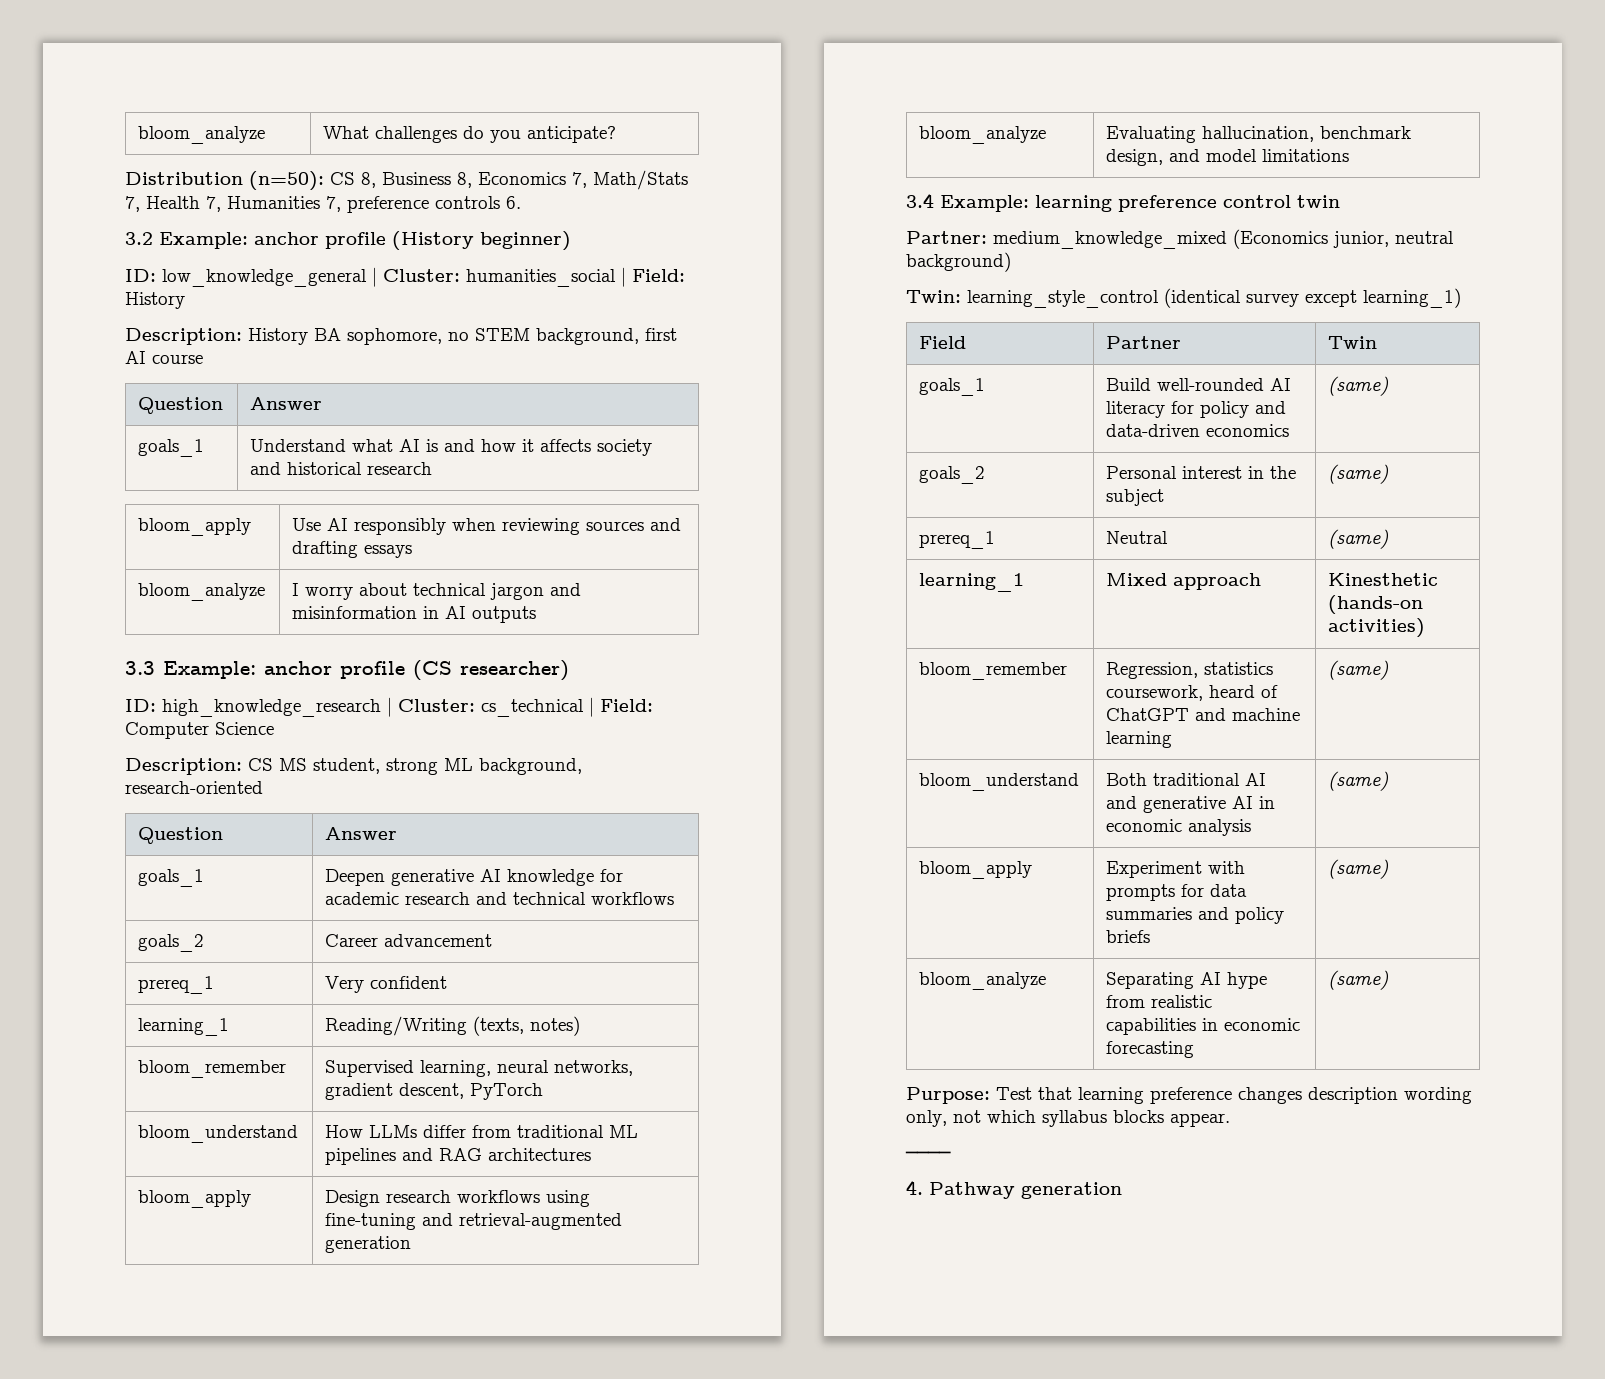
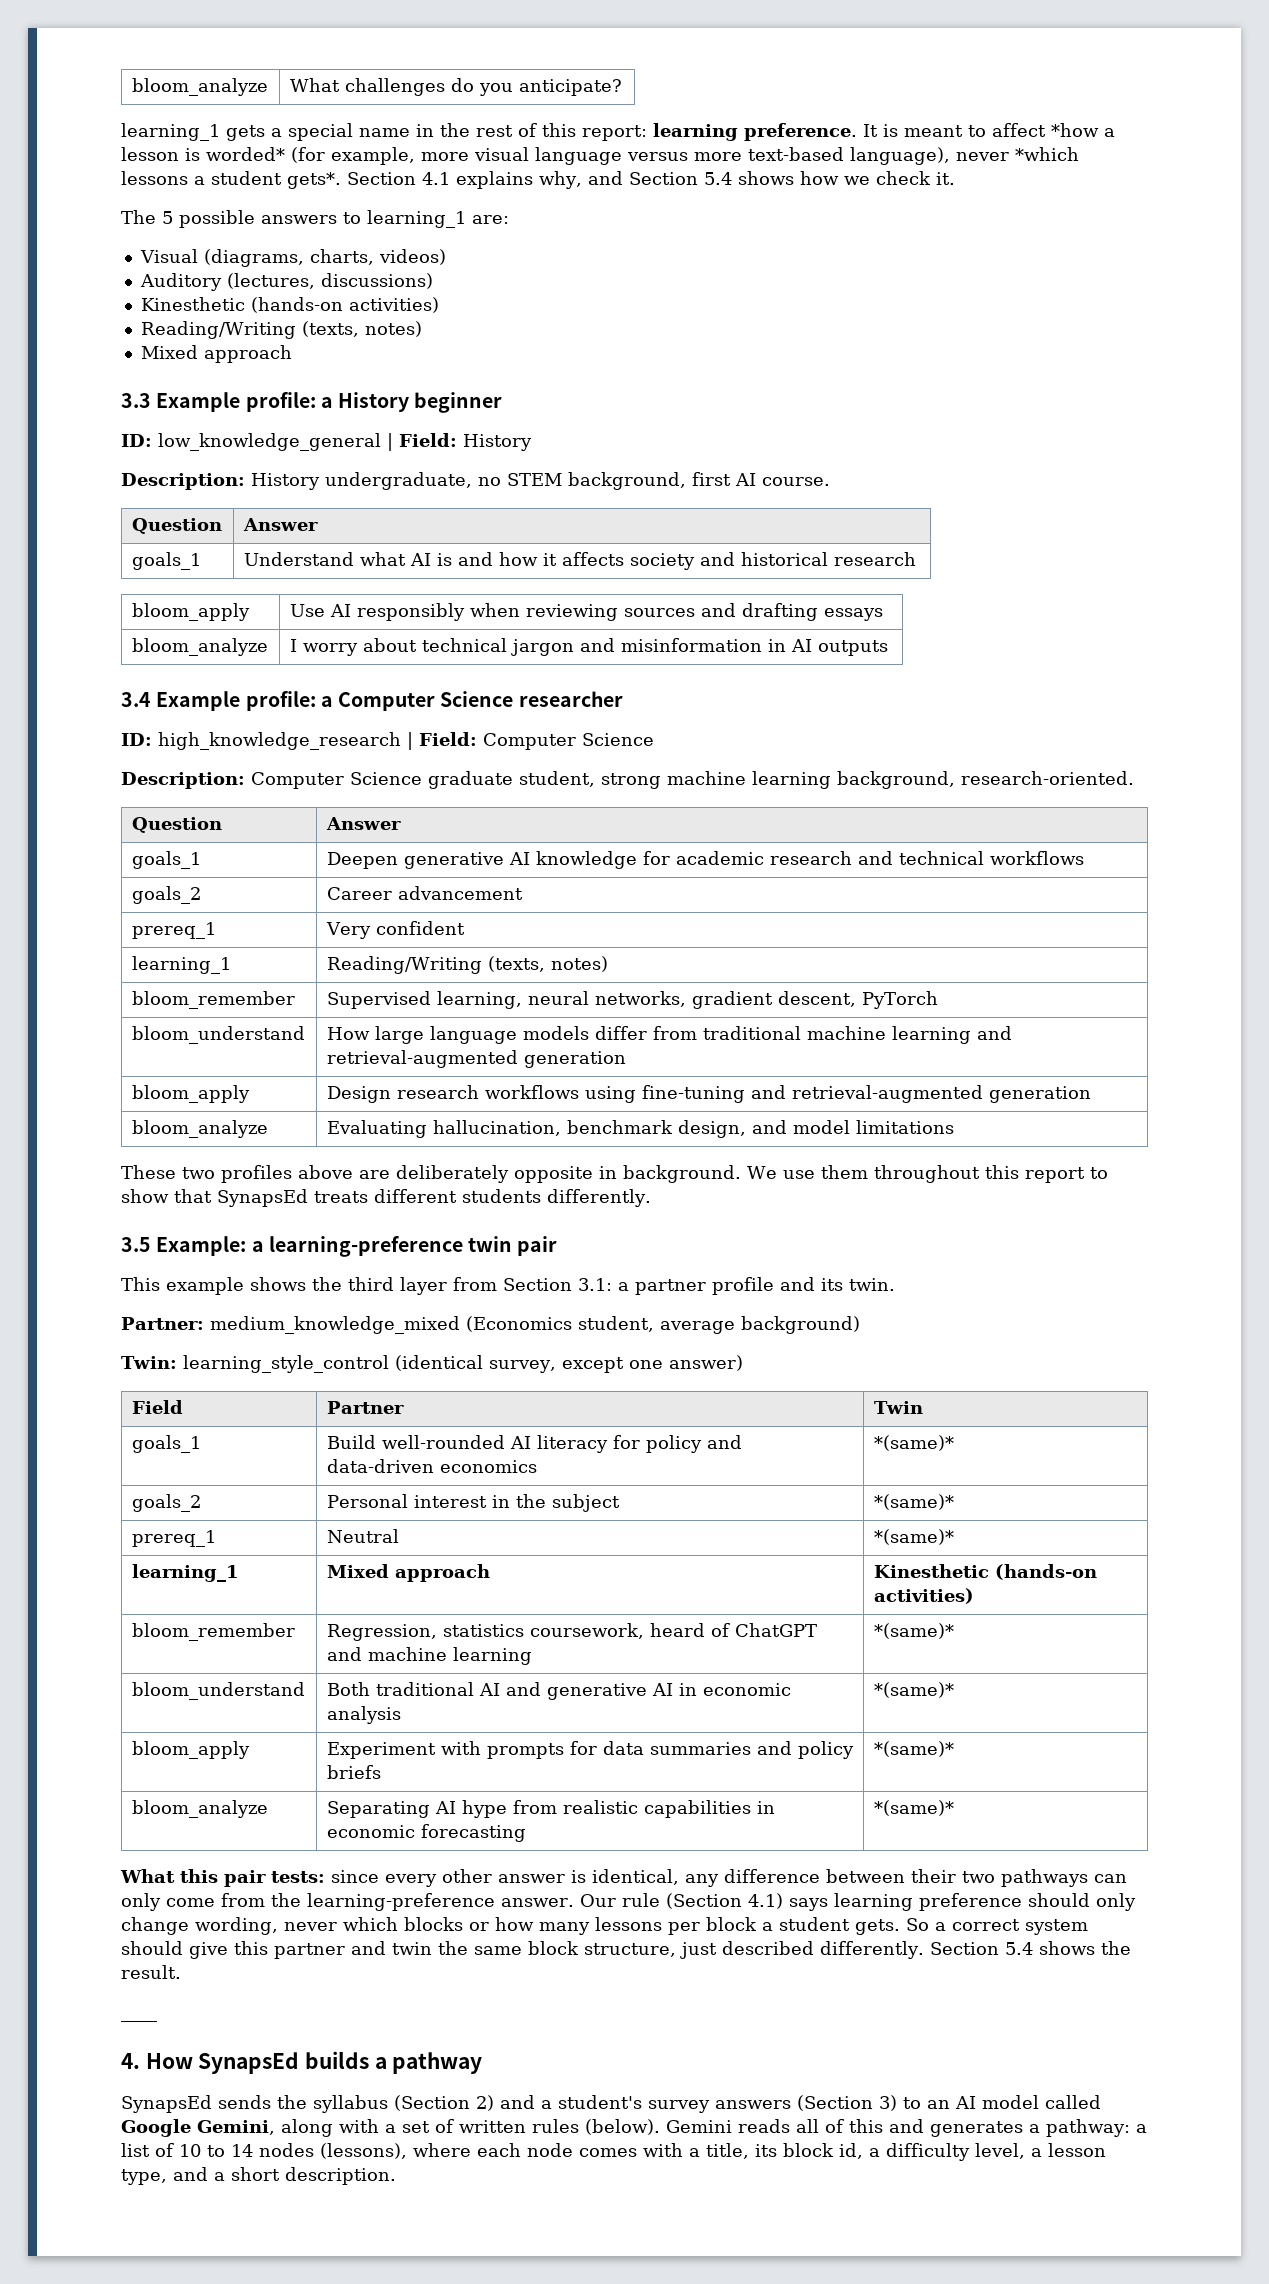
- Distribution (n=50): CS 8, Business 8, Economics 7, Math/Stats 7, Health 7, Humanities 7, preference controls 6.
- 3.2 Example: anchor profile (History beginner)
+ learning_1 gets a special name in the rest of this report: learning preference. It is meant to affect *how a lesson is worded* (for example, more visual language versus more text-based language), never *which lessons a student gets*. Section 4.1 explains why, and Section 5.4 shows how we check it.
+ The 5 possible answers to learning_1 are:
+ Visual (diagrams, charts, videos)
+ Auditory (lectures, discussions)
+ Kinesthetic (hands-on activities)
+ Reading/Writing (texts, notes)
+ Mixed approach
+ 3.3 Example profile: a History beginner
- ID: low_knowledge_general | Cluster: humanities_social | Field: History
+ ID: low_knowledge_general | Field: History
- Description: History BA sophomore, no STEM background, first AI course
+ Description: History undergraduate, no STEM background, first AI course.
- 3.3 Example: anchor profile (CS researcher)
+ 3.4 Example profile: a Computer Science researcher
- ID: high_knowledge_research | Cluster: cs_technical | Field: Computer Science
+ ID: high_knowledge_research | Field: Computer Science
- Description: CS MS student, strong ML background, research-oriented
+ Description: Computer Science graduate student, strong machine learning background, research-oriented.
- bloom_understand | How LLMs differ from traditional ML pipelines and RAG architectures
+ bloom_understand | How large language models differ from traditional machine learning and retrieval-augmented generation
- 3.4 Example: learning preference control twin
+ These two profiles above are deliberately opposite in background. We use them throughout this report to show that SynapsEd treats different students differently.
+ 3.5 Example: a learning-preference twin pair
+ This example shows the third layer from Section 3.1: a partner profile and its twin.
- Partner: medium_knowledge_mixed (Economics junior, neutral background)
+ Partner: medium_knowledge_mixed (Economics student, average background)
- Twin: learning_style_control (identical survey except learning_1)
+ Twin: learning_style_control (identical survey, except one answer)
- goals_1 | Build well-rounded AI literacy for policy and data-driven economics | (same)
+ goals_1 | Build well-rounded AI literacy for policy and data-driven economics | *(same)*
- goals_2 | Personal interest in the subject | (same)
+ goals_2 | Personal interest in the subject | *(same)*
- prereq_1 | Neutral | (same)
+ prereq_1 | Neutral | *(same)*
- bloom_remember | Regression, statistics coursework, heard of ChatGPT and machine learning | (same)
+ bloom_remember | Regression, statistics coursework, heard of ChatGPT and machine learning | *(same)*
- bloom_understand | Both traditional AI and generative AI in economic analysis | (same)
+ bloom_understand | Both traditional AI and generative AI in economic analysis | *(same)*
- bloom_apply | Experiment with prompts for data summaries and policy briefs | (same)
+ bloom_apply | Experiment with prompts for data summaries and policy briefs | *(same)*
- bloom_analyze | Separating AI hype from realistic capabilities in economic forecasting | (same)
- Purpose: Test that learning preference changes description wording only, not which syllabus blocks appear.
- ────
- 4. Pathway generation
+ bloom_analyze | Separating AI hype from realistic capabilities in economic forecasting | *(same)*
+ What this pair tests: since every other answer is identical, any difference between their two pathways can only come from the learning-preference answer. Our rule (Section 4.1) says learning preference should only change wording, never which blocks or how many lessons per block a student gets. So a correct system should give this partner and twin the same block structure, just described differently. Section 5.4 shows the result.
+ ____
+ 4. How SynapsEd builds a pathway
+ SynapsEd sends the syllabus (Section 2) and a student's survey answers (Section 3) to an AI model called Google Gemini, along with a set of written rules (below). Gemini reads all of this and generates a pathway: a list of 10 to 14 nodes (lessons), where each node comes with a title, its block id, a difficulty level, a lesson type, and a short description.

